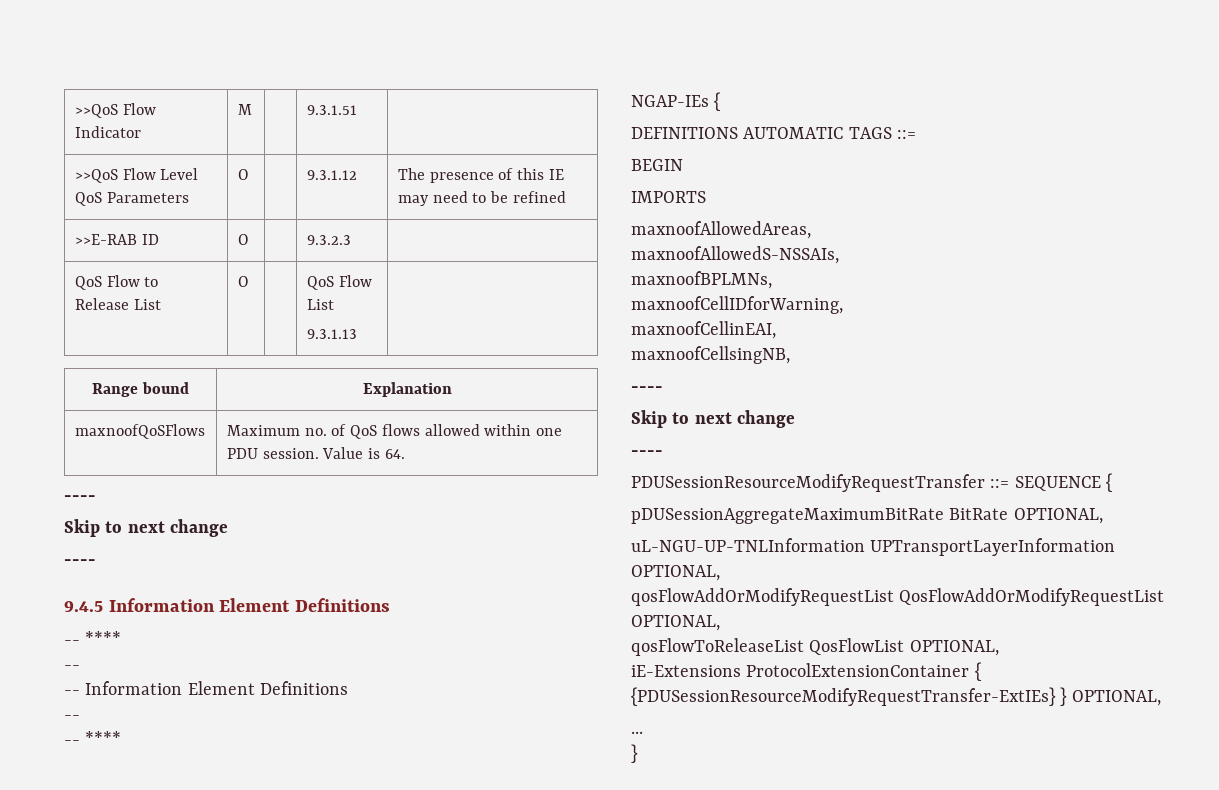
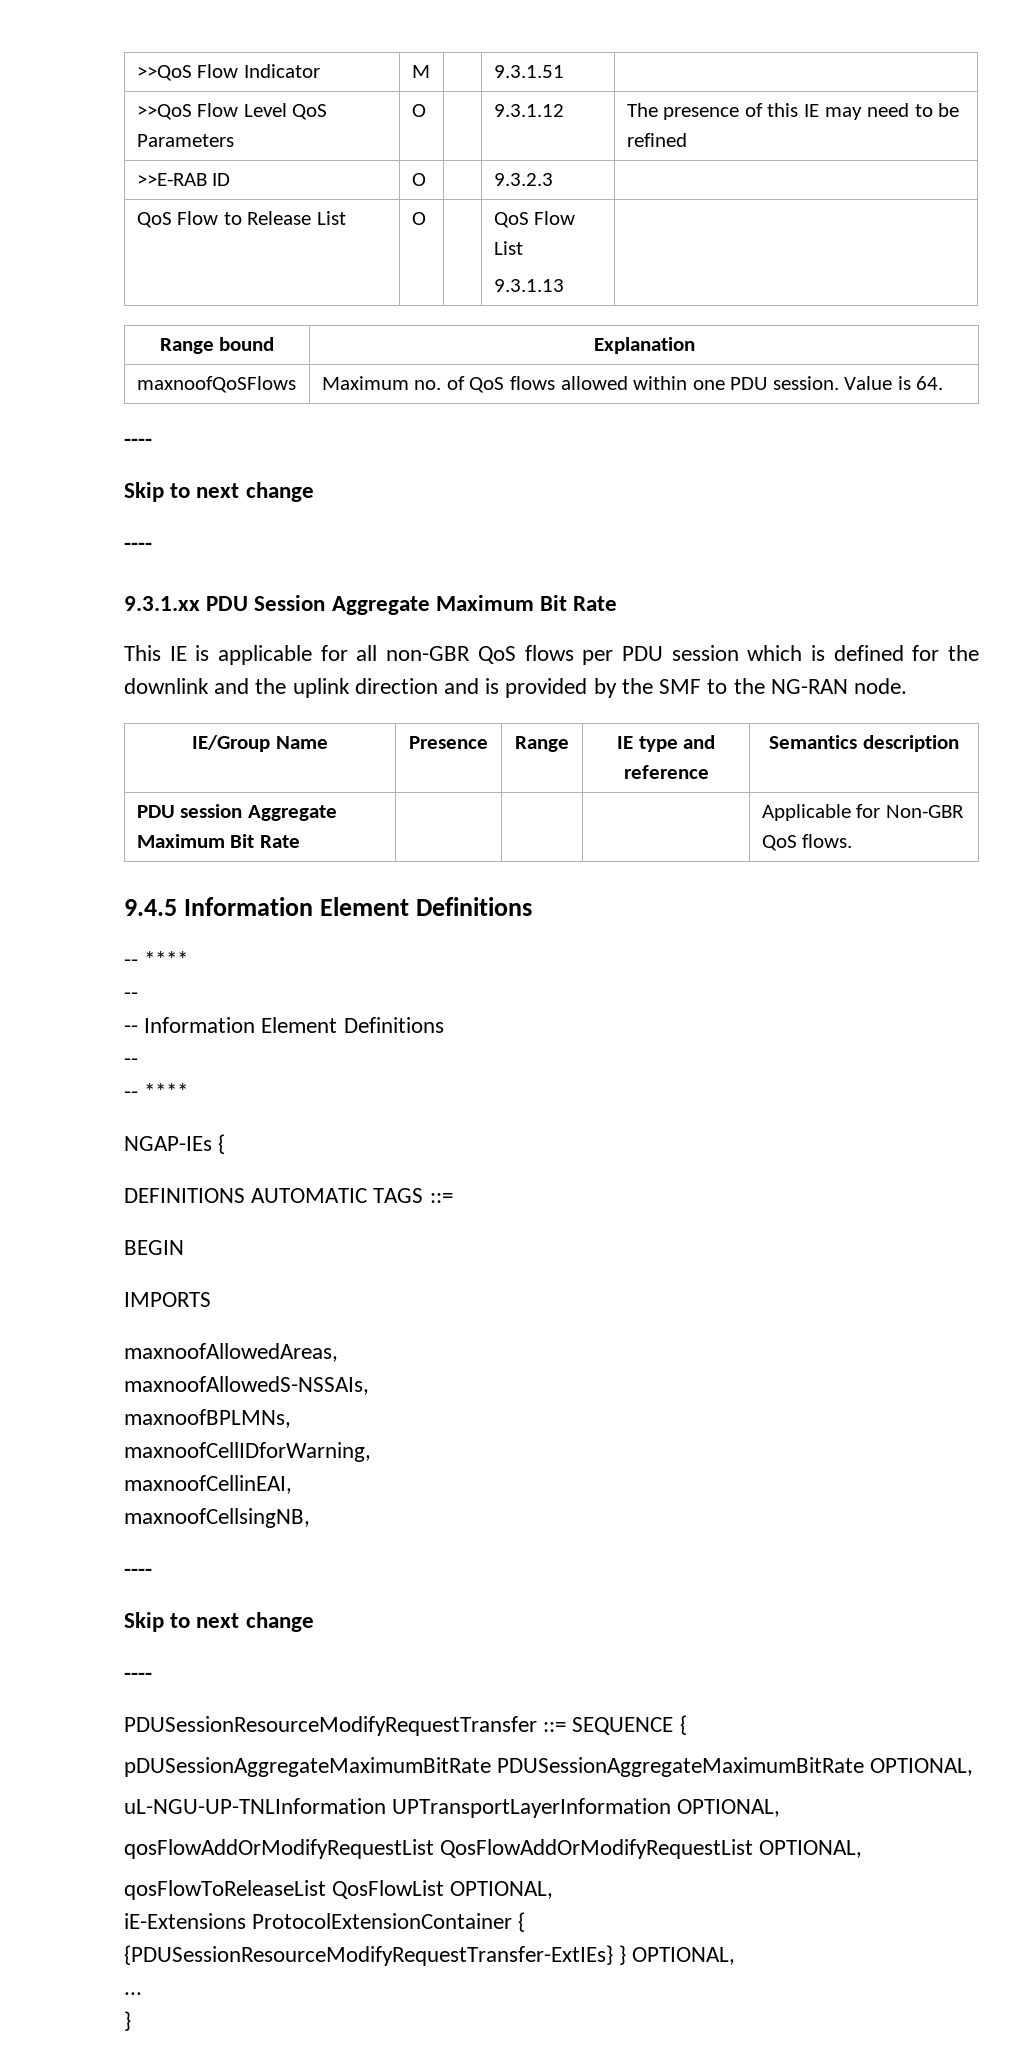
+ 9.3.1.xx PDU Session Aggregate Maximum Bit Rate
+ This IE is applicable for all non-GBR QoS flows per PDU session which is defined for the downlink and the uplink direction and is provided by the SMF to the NG-RAN node.
+ IE/Group Name | Presence | Range | IE type and reference | Semantics description
+ PDU session Aggregate Maximum Bit Rate | | | | Applicable for Non-GBR QoS flows.
- pDUSessionAggregateMaximumBitRate BitRate OPTIONAL,
+ pDUSessionAggregateMaximumBitRate PDUSessionAggregateMaximumBitRate OPTIONAL,

